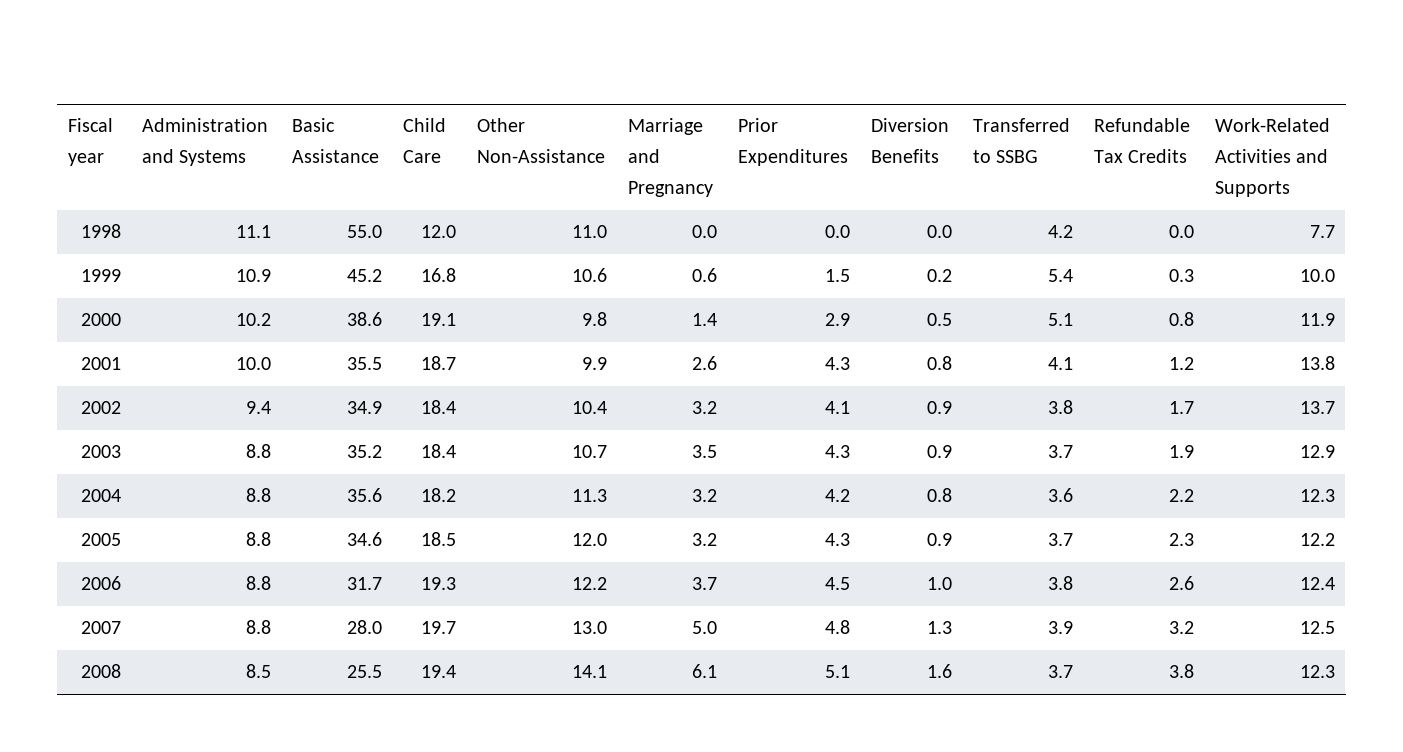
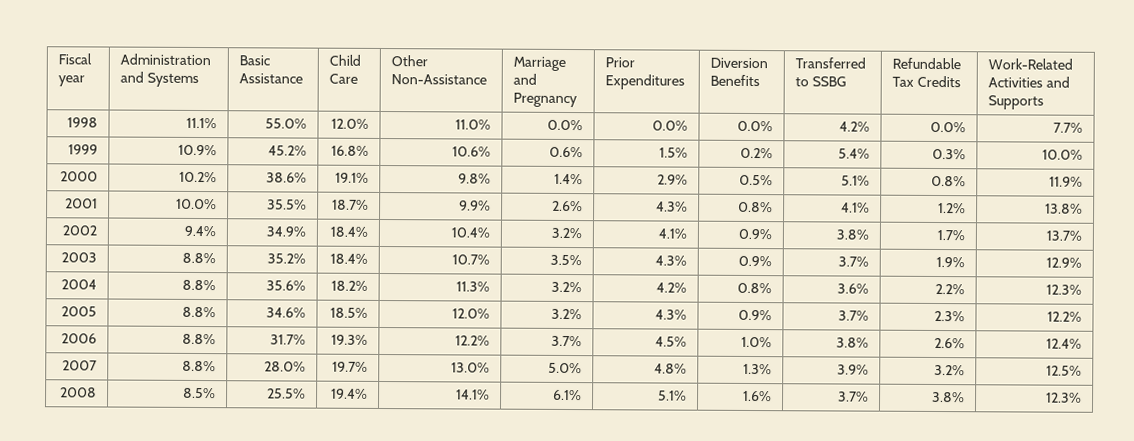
- 1998 | 11.1 | 55.0 | 12.0 | 11.0 | 0.0 | 0.0 | 0.0 | 4.2 | 0.0 | 7.7
- 1999 | 10.9 | 45.2 | 16.8 | 10.6 | 0.6 | 1.5 | 0.2 | 5.4 | 0.3 | 10.0
- 2000 | 10.2 | 38.6 | 19.1 | 9.8 | 1.4 | 2.9 | 0.5 | 5.1 | 0.8 | 11.9
- 2001 | 10.0 | 35.5 | 18.7 | 9.9 | 2.6 | 4.3 | 0.8 | 4.1 | 1.2 | 13.8
- 2002 | 9.4 | 34.9 | 18.4 | 10.4 | 3.2 | 4.1 | 0.9 | 3.8 | 1.7 | 13.7
- 2003 | 8.8 | 35.2 | 18.4 | 10.7 | 3.5 | 4.3 | 0.9 | 3.7 | 1.9 | 12.9
- 2004 | 8.8 | 35.6 | 18.2 | 11.3 | 3.2 | 4.2 | 0.8 | 3.6 | 2.2 | 12.3
- 2005 | 8.8 | 34.6 | 18.5 | 12.0 | 3.2 | 4.3 | 0.9 | 3.7 | 2.3 | 12.2
- 2006 | 8.8 | 31.7 | 19.3 | 12.2 | 3.7 | 4.5 | 1.0 | 3.8 | 2.6 | 12.4
- 2007 | 8.8 | 28.0 | 19.7 | 13.0 | 5.0 | 4.8 | 1.3 | 3.9 | 3.2 | 12.5
- 2008 | 8.5 | 25.5 | 19.4 | 14.1 | 6.1 | 5.1 | 1.6 | 3.7 | 3.8 | 12.3
+ 1998 | 11.1% | 55.0% | 12.0% | 11.0% | 0.0% | 0.0% | 0.0% | 4.2% | 0.0% | 7.7%
+ 1999 | 10.9% | 45.2% | 16.8% | 10.6% | 0.6% | 1.5% | 0.2% | 5.4% | 0.3% | 10.0%
+ 2000 | 10.2% | 38.6% | 19.1% | 9.8% | 1.4% | 2.9% | 0.5% | 5.1% | 0.8% | 11.9%
+ 2001 | 10.0% | 35.5% | 18.7% | 9.9% | 2.6% | 4.3% | 0.8% | 4.1% | 1.2% | 13.8%
+ 2002 | 9.4% | 34.9% | 18.4% | 10.4% | 3.2% | 4.1% | 0.9% | 3.8% | 1.7% | 13.7%
+ 2003 | 8.8% | 35.2% | 18.4% | 10.7% | 3.5% | 4.3% | 0.9% | 3.7% | 1.9% | 12.9%
+ 2004 | 8.8% | 35.6% | 18.2% | 11.3% | 3.2% | 4.2% | 0.8% | 3.6% | 2.2% | 12.3%
+ 2005 | 8.8% | 34.6% | 18.5% | 12.0% | 3.2% | 4.3% | 0.9% | 3.7% | 2.3% | 12.2%
+ 2006 | 8.8% | 31.7% | 19.3% | 12.2% | 3.7% | 4.5% | 1.0% | 3.8% | 2.6% | 12.4%
+ 2007 | 8.8% | 28.0% | 19.7% | 13.0% | 5.0% | 4.8% | 1.3% | 3.9% | 3.2% | 12.5%
+ 2008 | 8.5% | 25.5% | 19.4% | 14.1% | 6.1% | 5.1% | 1.6% | 3.7% | 3.8% | 12.3%

